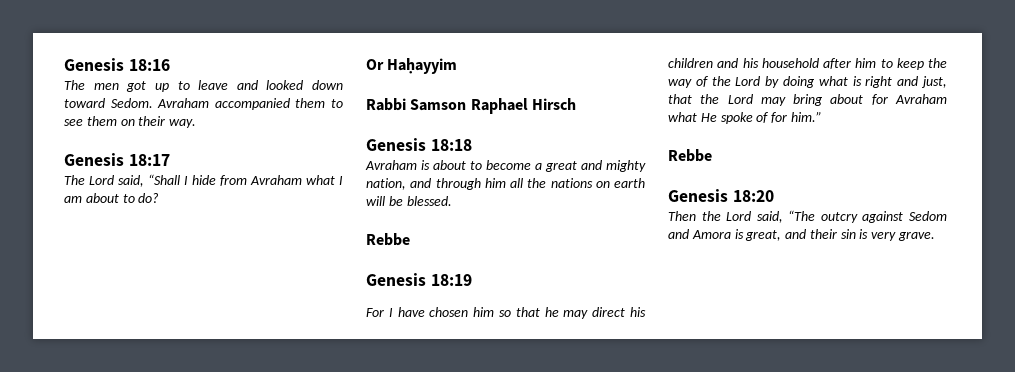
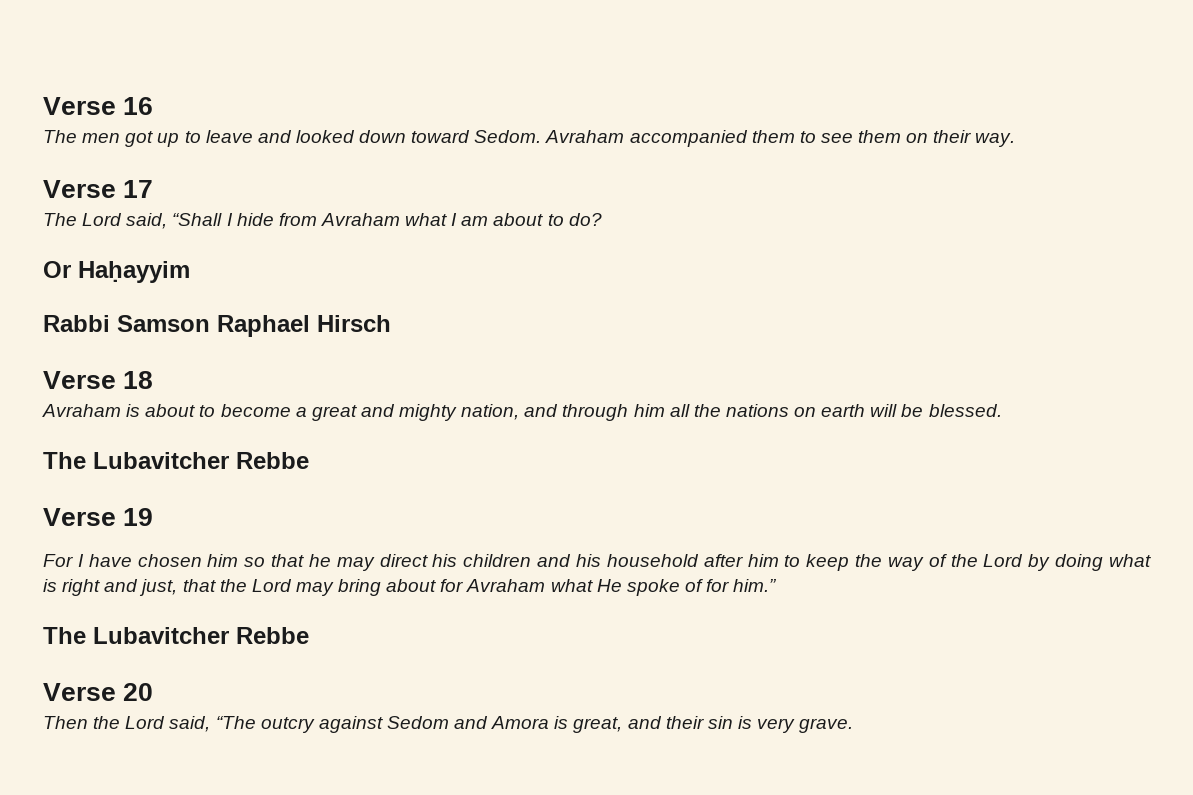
- Genesis 18:16
+ Verse 16
- Genesis 18:17
+ Verse 17
- Genesis 18:18
+ Verse 18
  Avraham is about to become a great and mighty nation, and through him all the nations on earth will be blessed.
- Rebbe
- Genesis 18:19
+ The Lubavitcher Rebbe
+ Verse 19
  For I have chosen him so that he may direct his children and his household after him to keep the way of the Lord by doing what is right and just, that the Lord may bring about for Avraham what He spoke of for him.”
- Rebbe
- Genesis 18:20
+ The Lubavitcher Rebbe
+ Verse 20

